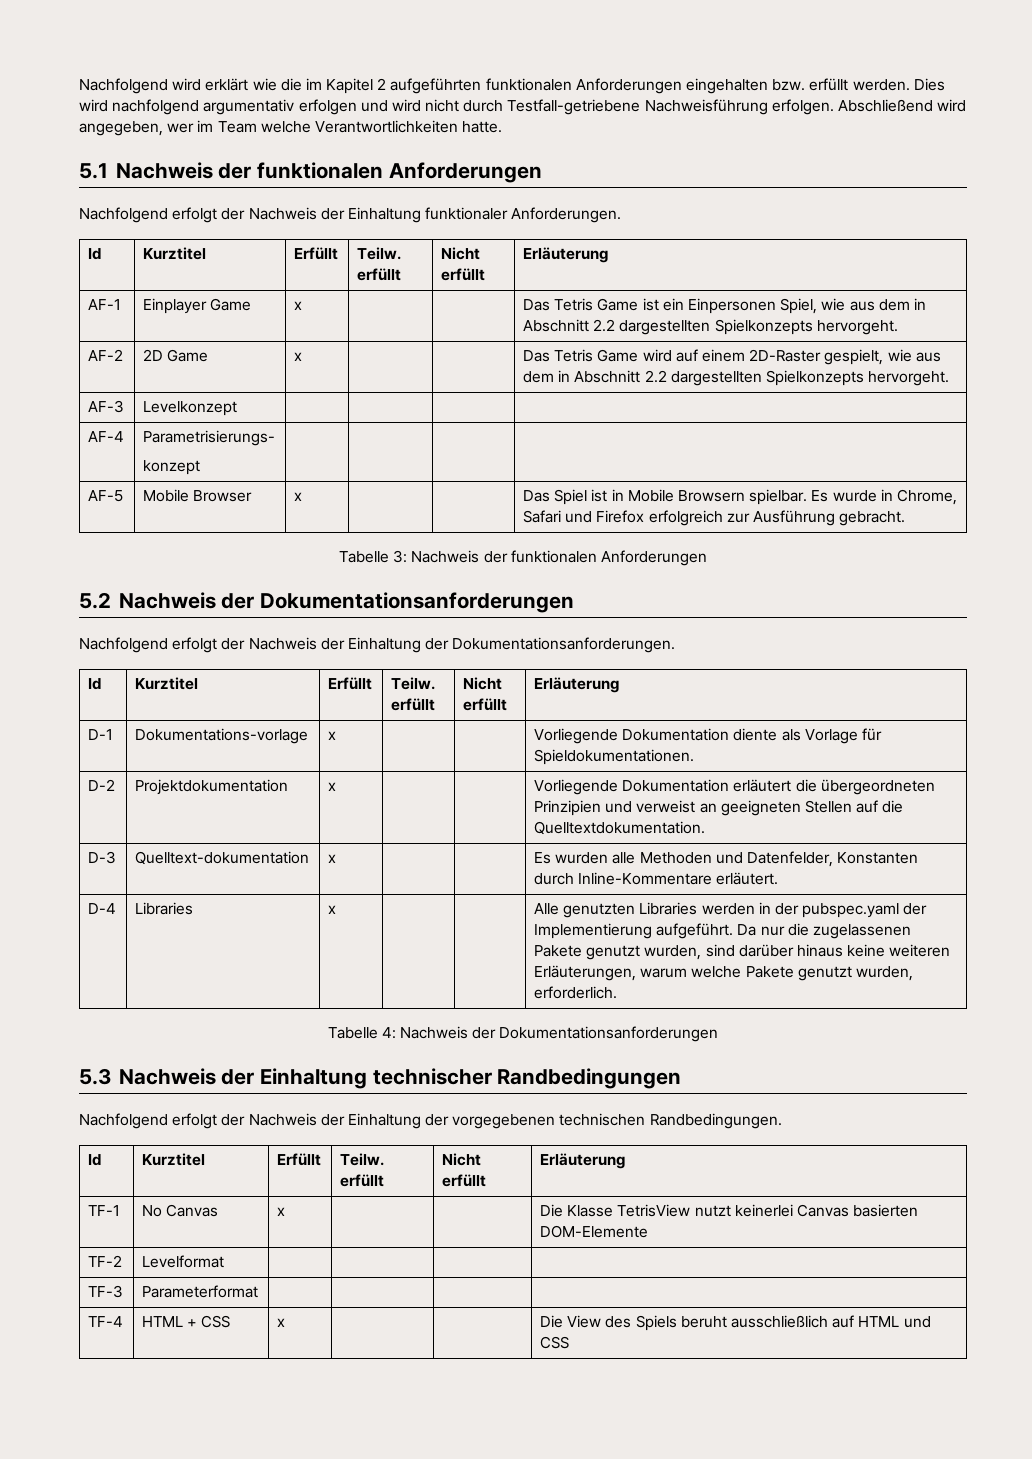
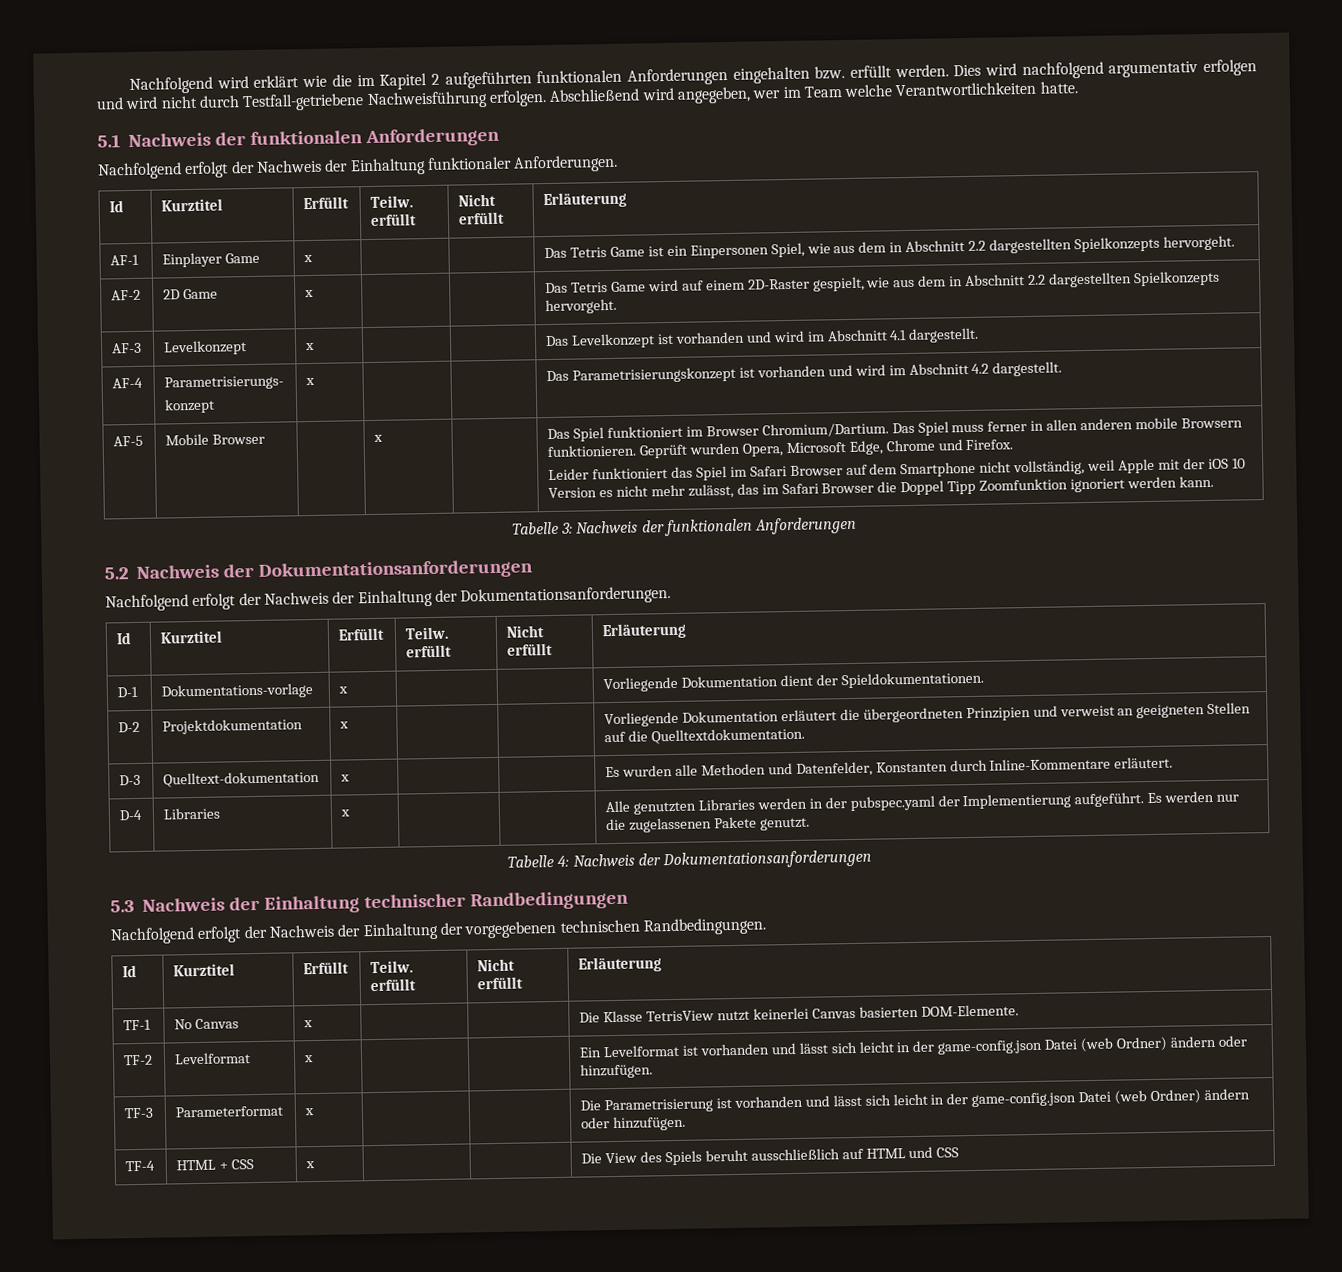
- AF-3 | Levelkonzept | | | |
+ AF-3 | Levelkonzept | x | | | Das Levelkonzept ist vorhanden und wird im Abschnitt 4.1 dargestellt.
  AF-4 | Parametrisierungs-
- konzept | | | |
+ konzept | x | | | Das Parametrisierungskonzept ist vorhanden und wird im Abschnitt 4.2 dargestellt.
- x | | | Das Spiel ist in Mobile Browsern spielbar. Es wurde in Chrome, Safari und Firefox erfolgreich zur Ausführung gebracht.
+ x | | Das Spiel funktioniert im Browser Chromium/Dartium. Das Spiel muss ferner in allen anderen mobile Browsern funktionieren. Geprüft wurden Opera, Microsoft Edge, Chrome und Firefox.
+ Leider funktioniert das Spiel im Safari Browser auf dem Smartphone nicht vollständig, weil Apple mit der iOS 10 Version es nicht mehr zulässt, das im Safari Browser die Doppel Tipp Zoomfunktion ignoriert werden kann.
- D-1 | Dokumentations-vorlage | x | | | Vorliegende Dokumentation diente als Vorlage für Spieldokumentationen.
+ D-1 | Dokumentations-vorlage | x | | | Vorliegende Dokumentation dient der Spieldokumentationen.
- D-4 | Libraries | x | | | Alle genutzten Libraries werden in der pubspec.yaml der Implementierung aufgeführt. Da nur die zugelassenen Pakete genutzt wurden, sind darüber hinaus keine weiteren Erläuterungen, warum welche Pakete genutzt wurden, erforderlich.
+ D-4 | Libraries | x | | | Alle genutzten Libraries werden in der pubspec.yaml der Implementierung aufgeführt. Es werden nur die zugelassenen Pakete genutzt.
- TF-1 | No Canvas | x | | | Die Klasse TetrisView nutzt keinerlei Canvas basierten DOM-Elemente
+ TF-1 | No Canvas | x | | | Die Klasse TetrisView nutzt keinerlei Canvas basierten DOM-Elemente.
- TF-2 | Levelformat | | | |
- TF-3 | Parameterformat | | | |
+ TF-2 | Levelformat | x | | | Ein Levelformat ist vorhanden und lässt sich leicht in der game-config.json Datei (web Ordner) ändern oder hinzufügen.
+ TF-3 | Parameterformat | x | | | Die Parametrisierung ist vorhanden und lässt sich leicht in der game-config.json Datei (web Ordner) ändern oder hinzufügen.

